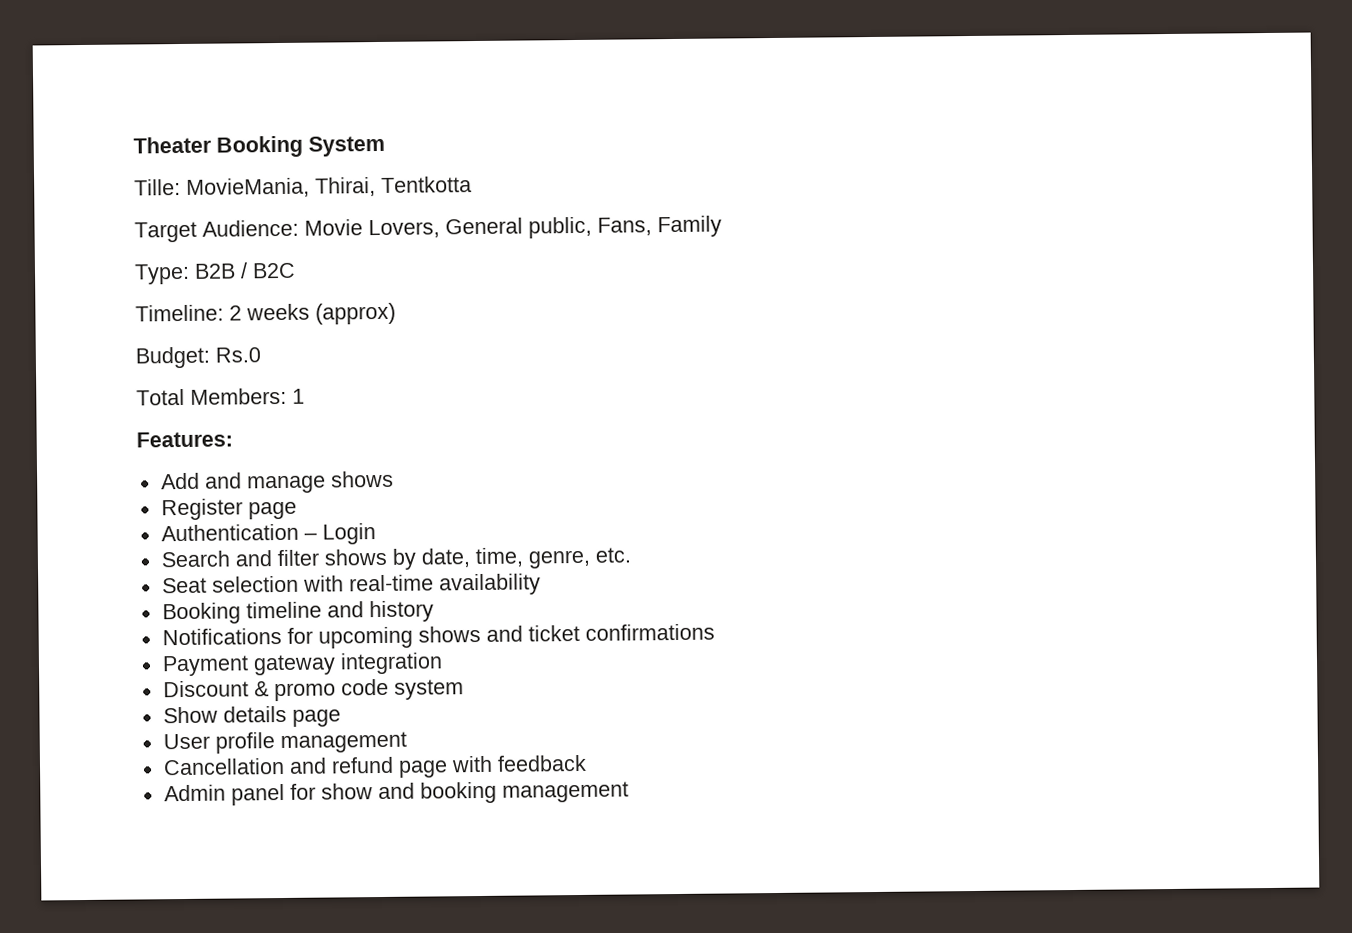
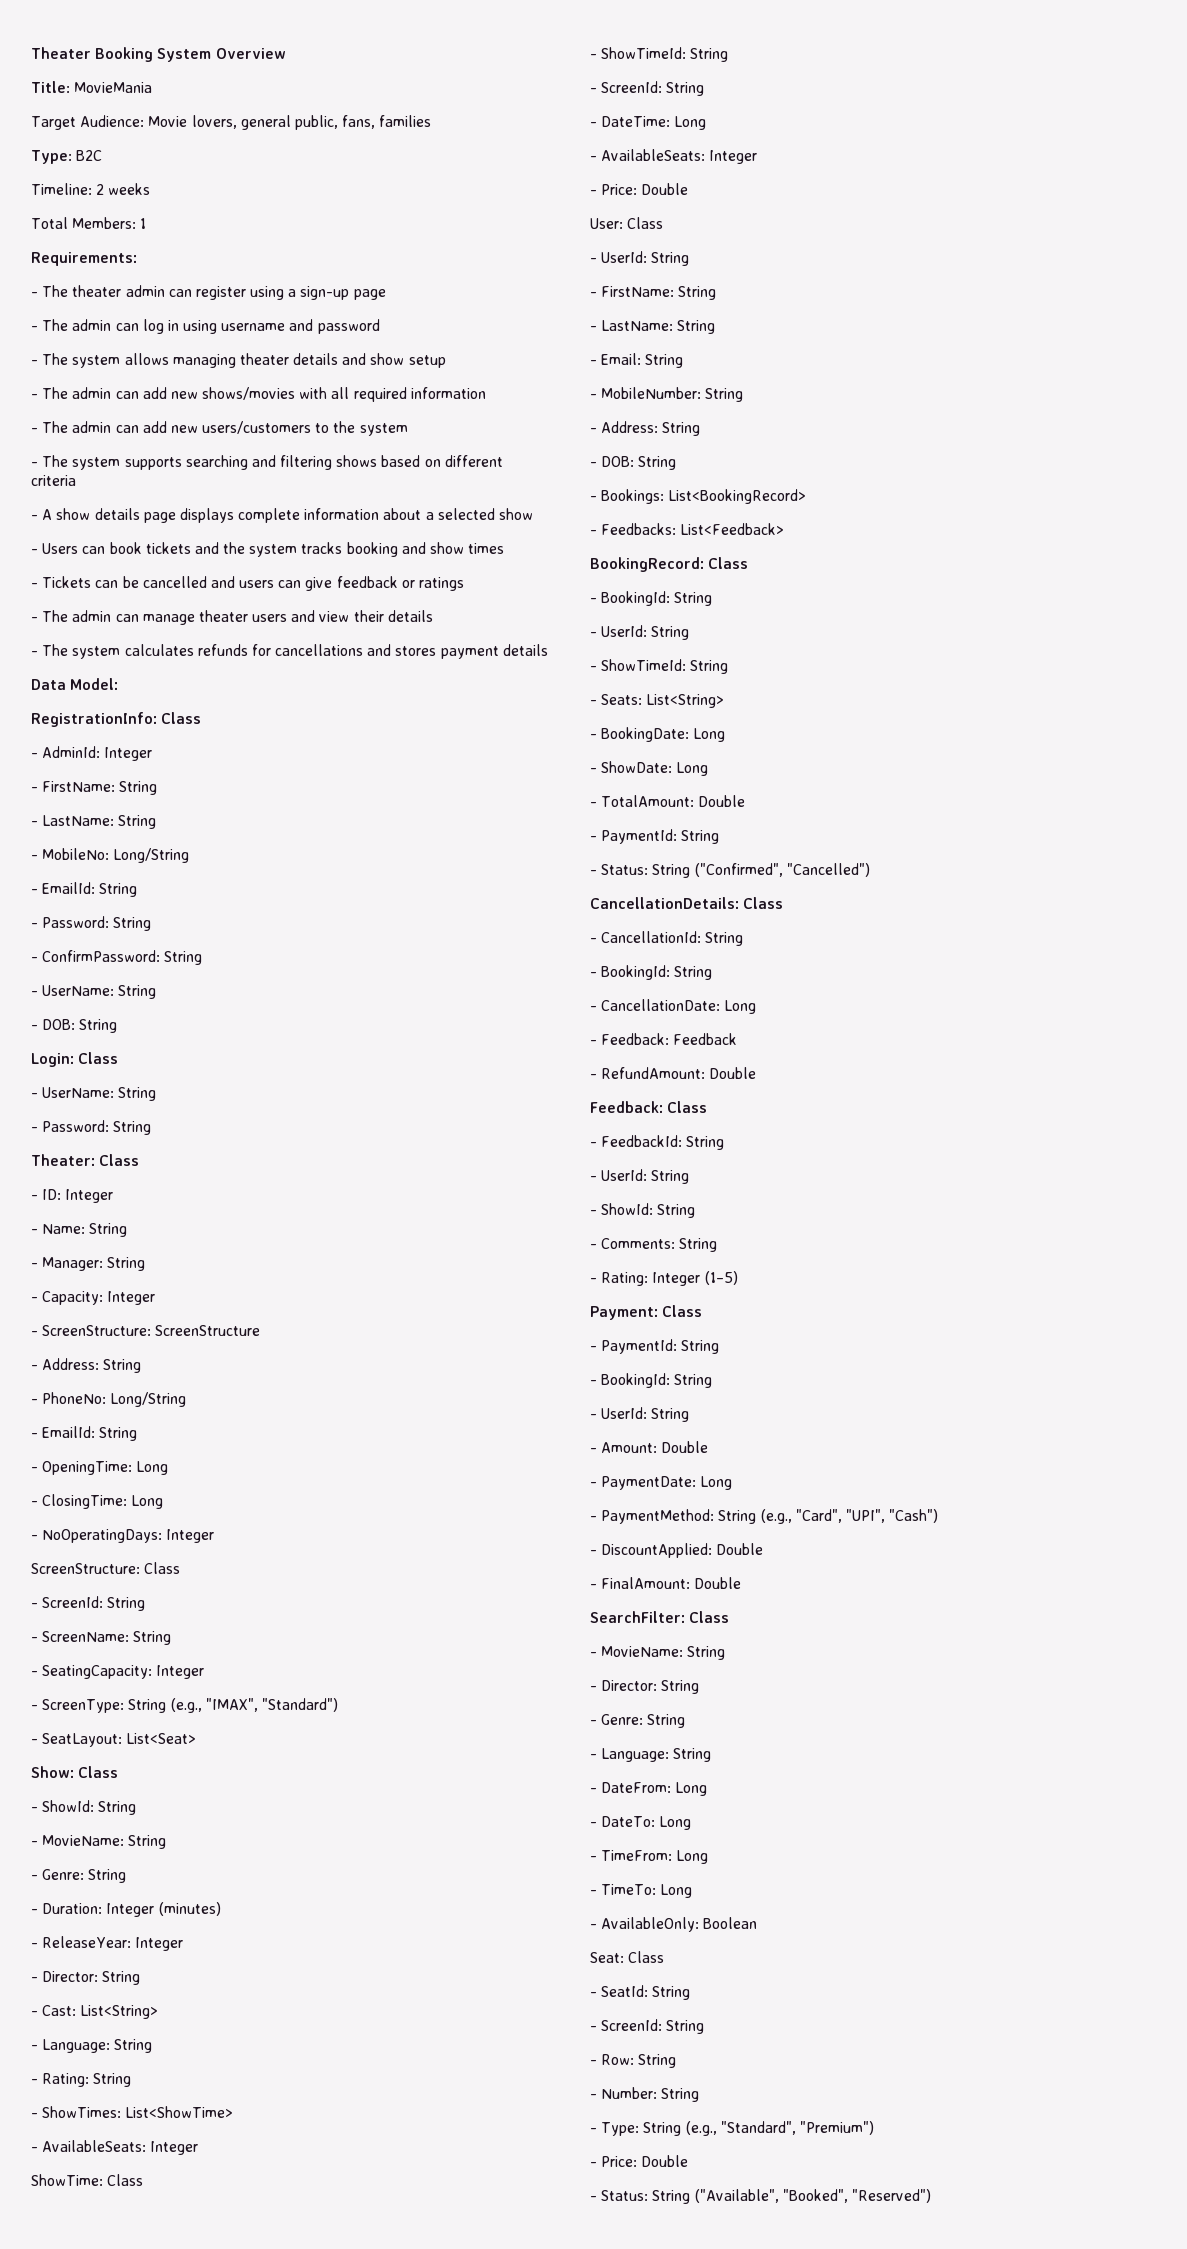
- Theater Booking System
- Tille: MovieMania, Thirai, Tentkotta
+ Theater Booking System Overview
+ Title: MovieMania
- Target Audience: Movie Lovers, General public, Fans, Family
- Type: B2B / B2C
+ Target Audience: Movie lovers, general public, fans, families
+ Type: B2C
- Timeline: 2 weeks (approx)
- Budget: Rs.0
+ Timeline: 2 weeks
- Features:
- Add and manage shows
- Register page
- Authentication – Login
- Search and filter shows by date, time, genre, etc.
- Seat selection with real-time availability
- Booking timeline and history
- Notifications for upcoming shows and ticket confirmations
- Payment gateway integration
- Discount & promo code system
- Show details page
- User profile management
- Cancellation and refund page with feedback
- Admin panel for show and booking management
+ Requirements:
+ - The theater admin can register using a sign-up page
+ - The admin can log in using username and password
+ - The system allows managing theater details and show setup
+ - The admin can add new shows/movies with all required information
+ - The admin can add new users/customers to the system
+ - The system supports searching and filtering shows based on different criteria
+ - A show details page displays complete information about a selected show
+ - Users can book tickets and the system tracks booking and show times
+ - Tickets can be cancelled and users can give feedback or ratings
+ - The admin can manage theater users and view their details
+ - The system calculates refunds for cancellations and stores payment details
+ Data Model:
+ RegistrationInfo: Class
+ - AdminId: Integer
+ - FirstName: String
+ - LastName: String
+ - MobileNo: Long/String
+ - EmailId: String
+ - Password: String
+ - ConfirmPassword: String
+ - UserName: String
+ - DOB: String
+ Login: Class
+ - UserName: String
+ - Password: String
+ Theater: Class
+ - ID: Integer
+ - Name: String
+ - Manager: String
+ - Capacity: Integer
+ - ScreenStructure: ScreenStructure
+ - Address: String
+ - PhoneNo: Long/String
+ - EmailId: String
+ - OpeningTime: Long
+ - ClosingTime: Long
+ - NoOperatingDays: Integer
+ ScreenStructure: Class
+ - ScreenId: String
+ - ScreenName: String
+ - SeatingCapacity: Integer
+ - ScreenType: String (e.g., "IMAX", "Standard")
+ - SeatLayout: List<Seat>
+ Show: Class
+ - ShowId: String
+ - MovieName: String
+ - Genre: String
+ - Duration: Integer (minutes)
+ - ReleaseYear: Integer
+ - Director: String
+ - Cast: List<String>
+ - Language: String
+ - Rating: String
+ - ShowTimes: List<ShowTime>
+ - AvailableSeats: Integer
+ ShowTime: Class
+ - ShowTimeId: String
+ - ScreenId: String
+ - DateTime: Long
+ - AvailableSeats: Integer
+ - Price: Double
+ User: Class
+ - UserId: String
+ - FirstName: String
+ - LastName: String
+ - Email: String
+ - MobileNumber: String
+ - Address: String
+ - DOB: String
+ - Bookings: List<BookingRecord>
+ - Feedbacks: List<Feedback>
+ BookingRecord: Class
+ - BookingId: String
+ - UserId: String
+ - ShowTimeId: String
+ - Seats: List<String>
+ - BookingDate: Long
+ - ShowDate: Long
+ - TotalAmount: Double
+ - PaymentId: String
+ - Status: String ("Confirmed", "Cancelled")
+ CancellationDetails: Class
+ - CancellationId: String
+ - BookingId: String
+ - CancellationDate: Long
+ - Feedback: Feedback
+ - RefundAmount: Double
+ Feedback: Class
+ - FeedbackId: String
+ - UserId: String
+ - ShowId: String
+ - Comments: String
+ - Rating: Integer (1–5)
+ Payment: Class
+ - PaymentId: String
+ - BookingId: String
+ - UserId: String
+ - Amount: Double
+ - PaymentDate: Long
+ - PaymentMethod: String (e.g., "Card", "UPI", "Cash")
+ - DiscountApplied: Double
+ - FinalAmount: Double
+ SearchFilter: Class
+ - MovieName: String
+ - Director: String
+ - Genre: String
+ - Language: String
+ - DateFrom: Long
+ - DateTo: Long
+ - TimeFrom: Long
+ - TimeTo: Long
+ - AvailableOnly: Boolean
+ Seat: Class
+ - SeatId: String
+ - ScreenId: String
+ - Row: String
+ - Number: String
+ - Type: String (e.g., "Standard", "Premium")
+ - Price: Double
+ - Status: String ("Available", "Booked", "Reserved")

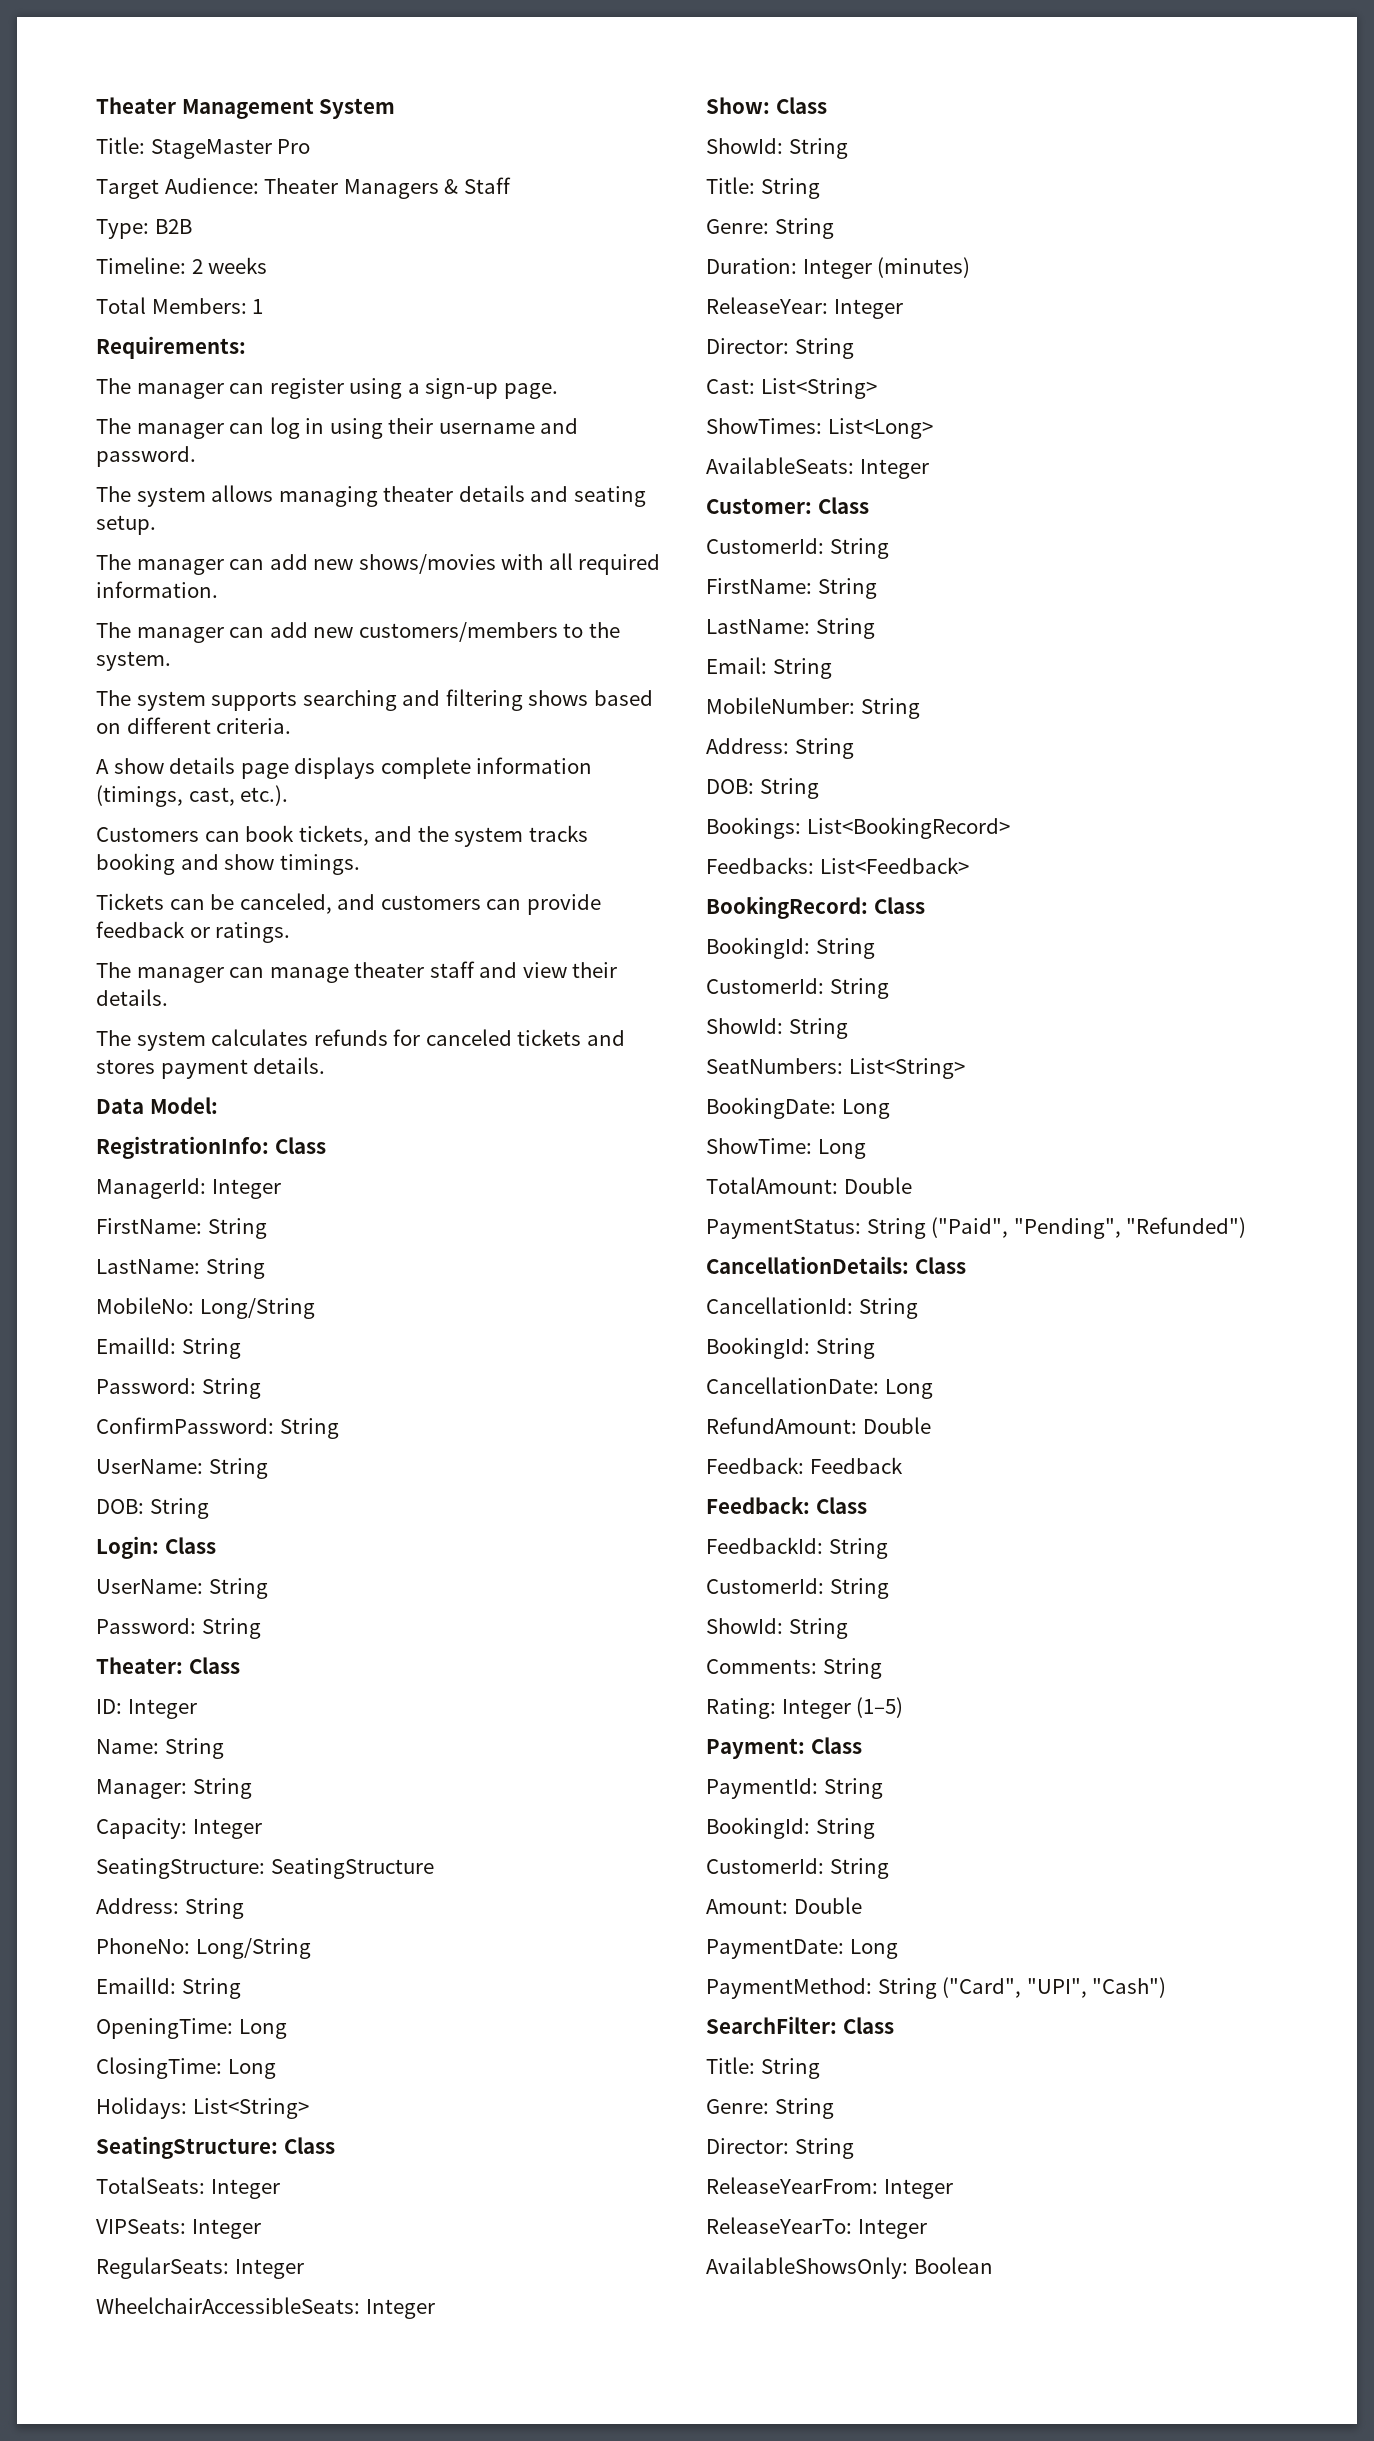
- Theater Booking System Overview
- Title: MovieMania
+ Theater Management System
+ Title: StageMaster Pro
- Target Audience: Movie lovers, general public, fans, families
- Type: B2C
+ Target Audience: Theater Managers & Staff
+ Type: B2B
- - The theater admin can register using a sign-up page
- - The admin can log in using username and password
- - The system allows managing theater details and show setup
- - The admin can add new shows/movies with all required information
- - The admin can add new users/customers to the system
- - The system supports searching and filtering shows based on different criteria
- - A show details page displays complete information about a selected show
- - Users can book tickets and the system tracks booking and show times
- - Tickets can be cancelled and users can give feedback or ratings
- - The admin can manage theater users and view their details
- - The system calculates refunds for cancellations and stores payment details
+ The manager can register using a sign-up page.
+ The manager can log in using their username and password.
+ The system allows managing theater details and seating setup.
+ The manager can add new shows/movies with all required information.
+ The manager can add new customers/members to the system.
+ The system supports searching and filtering shows based on different criteria.
+ A show details page displays complete information (timings, cast, etc.).
+ Customers can book tickets, and the system tracks booking and show timings.
+ Tickets can be canceled, and customers can provide feedback or ratings.
+ The manager can manage theater staff and view their details.
+ The system calculates refunds for canceled tickets and stores payment details.
- - AdminId: Integer
- - FirstName: String
- - LastName: String
- - MobileNo: Long/String
- - EmailId: String
- - Password: String
- - ConfirmPassword: String
- - UserName: String
- - DOB: String
+ ManagerId: Integer
+ FirstName: String
+ LastName: String
+ MobileNo: Long/String
+ EmailId: String
+ Password: String
+ ConfirmPassword: String
+ UserName: String
+ DOB: String
  Login: Class
- - UserName: String
- - Password: String
+ UserName: String
+ Password: String
- - ID: Integer
+ ID: Integer
- - Name: String
+ Name: String
- - Manager: String
+ Manager: String
- - Capacity: Integer
+ Capacity: Integer
- - ScreenStructure: ScreenStructure
- - Address: String
- - PhoneNo: Long/String
- - EmailId: String
- - OpeningTime: Long
+ SeatingStructure: SeatingStructure
+ Address: String
+ PhoneNo: Long/String
+ EmailId: String
+ OpeningTime: Long
- - ClosingTime: Long
+ ClosingTime: Long
- - NoOperatingDays: Integer
- ScreenStructure: Class
- - ScreenId: String
- - ScreenName: String
- - SeatingCapacity: Integer
- - ScreenType: String (e.g., "IMAX", "Standard")
- - SeatLayout: List<Seat>
+ Holidays: List<String>
+ SeatingStructure: Class
+ TotalSeats: Integer
+ VIPSeats: Integer
+ RegularSeats: Integer
+ WheelchairAccessibleSeats: Integer
  Show: Class
- - ShowId: String
- - MovieName: String
- - Genre: String
- - Duration: Integer (minutes)
+ ShowId: String
+ Title: String
+ Genre: String
+ Duration: Integer (minutes)
- - ReleaseYear: Integer
- - Director: String
- - Cast: List<String>
- - Language: String
- - Rating: String
- - ShowTimes: List<ShowTime>
- - AvailableSeats: Integer
- ShowTime: Class
- - ShowTimeId: String
- - ScreenId: String
- - DateTime: Long
- - AvailableSeats: Integer
- - Price: Double
- User: Class
- - UserId: String
- - FirstName: String
- - LastName: String
- - Email: String
+ ReleaseYear: Integer
+ Director: String
+ Cast: List<String>
+ ShowTimes: List<Long>
+ AvailableSeats: Integer
+ Customer: Class
+ CustomerId: String
+ FirstName: String
+ LastName: String
+ Email: String
- - MobileNumber: String
- - Address: String
- - DOB: String
- - Bookings: List<BookingRecord>
+ MobileNumber: String
+ Address: String
+ DOB: String
+ Bookings: List<BookingRecord>
- - Feedbacks: List<Feedback>
+ Feedbacks: List<Feedback>
  BookingRecord: Class
- - BookingId: String
- - UserId: String
- - ShowTimeId: String
- - Seats: List<String>
- - BookingDate: Long
+ BookingId: String
+ CustomerId: String
+ ShowId: String
+ SeatNumbers: List<String>
+ BookingDate: Long
- - ShowDate: Long
- - TotalAmount: Double
- - PaymentId: String
- - Status: String ("Confirmed", "Cancelled")
+ ShowTime: Long
+ TotalAmount: Double
+ PaymentStatus: String ("Paid", "Pending", "Refunded")
- - CancellationId: String
- - BookingId: String
- - CancellationDate: Long
+ CancellationId: String
+ BookingId: String
+ CancellationDate: Long
- - Feedback: Feedback
- - RefundAmount: Double
+ RefundAmount: Double
+ Feedback: Feedback
- - FeedbackId: String
- - UserId: String
- - ShowId: String
- - Comments: String
+ FeedbackId: String
+ CustomerId: String
+ ShowId: String
+ Comments: String
- - Rating: Integer (1–5)
+ Rating: Integer (1–5)
  Payment: Class
- - PaymentId: String
- - BookingId: String
- - UserId: String
- - Amount: Double
+ PaymentId: String
+ BookingId: String
+ CustomerId: String
+ Amount: Double
- - PaymentDate: Long
+ PaymentDate: Long
- - PaymentMethod: String (e.g., "Card", "UPI", "Cash")
+ PaymentMethod: String ("Card", "UPI", "Cash")
- - DiscountApplied: Double
- - FinalAmount: Double
  SearchFilter: Class
- - MovieName: String
- - Director: String
- - Genre: String
- - Language: String
- - DateFrom: Long
- - DateTo: Long
- - TimeFrom: Long
- - TimeTo: Long
- - AvailableOnly: Boolean
- Seat: Class
- - SeatId: String
- - ScreenId: String
- - Row: String
- - Number: String
- - Type: String (e.g., "Standard", "Premium")
- - Price: Double
- - Status: String ("Available", "Booked", "Reserved")
+ Title: String
+ Genre: String
+ Director: String
+ ReleaseYearFrom: Integer
+ ReleaseYearTo: Integer
+ AvailableShowsOnly: Boolean

